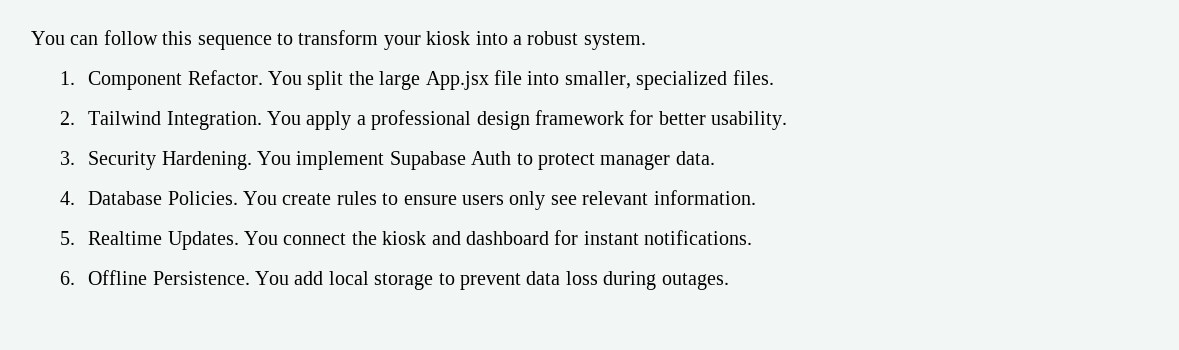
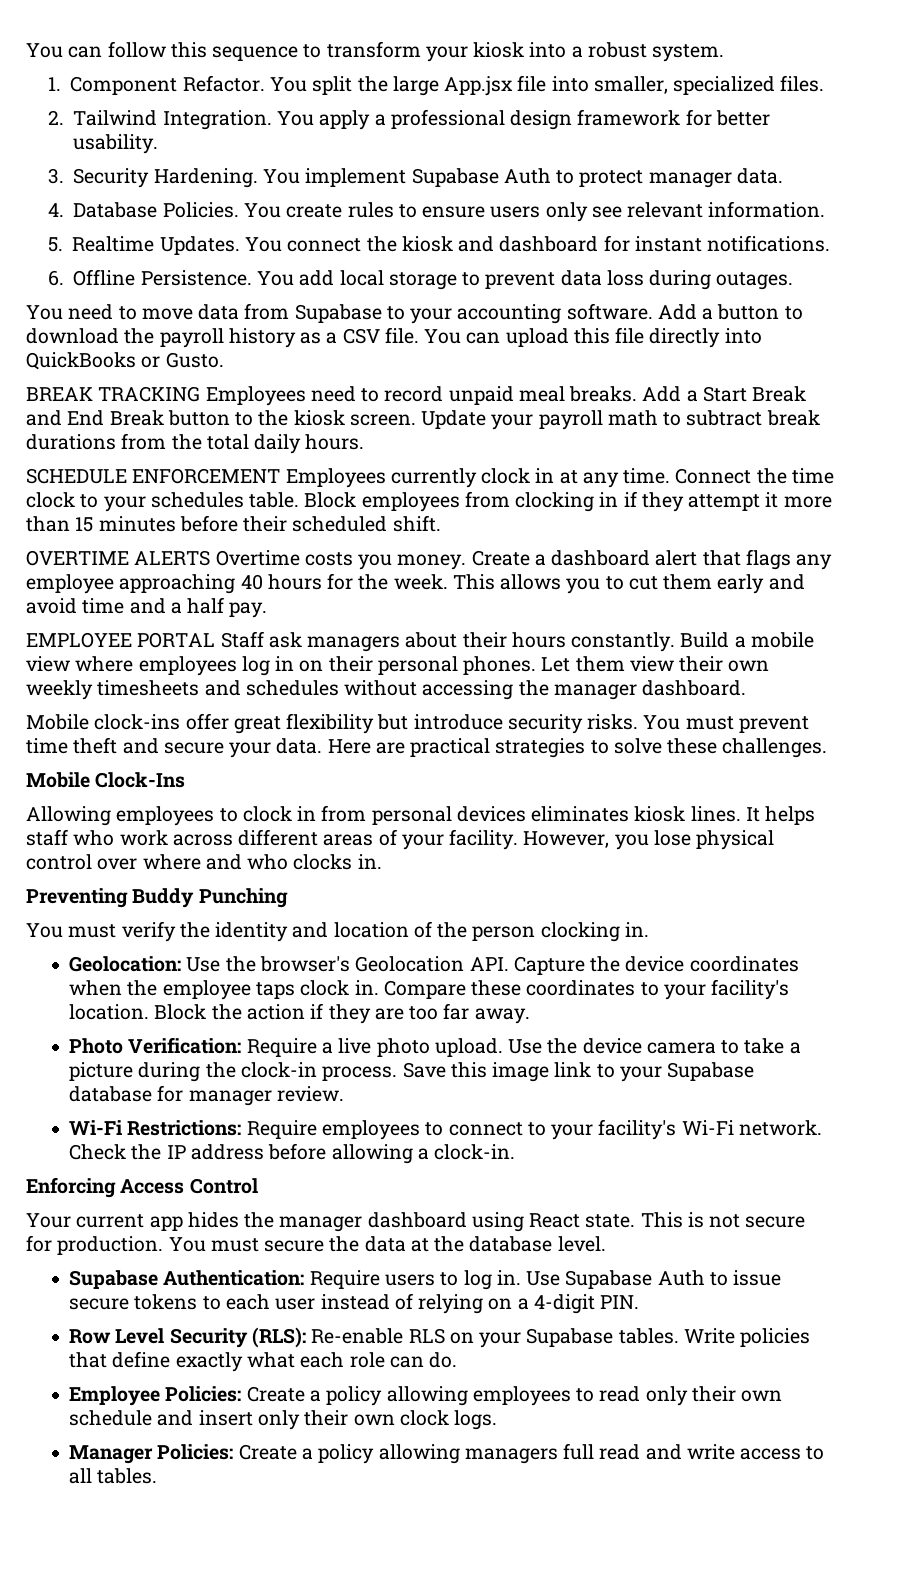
+ You need to move data from Supabase to your accounting software. Add a button to download the payroll history as a CSV file. You can upload this file directly into QuickBooks or Gusto.
+ BREAK TRACKING Employees need to record unpaid meal breaks. Add a Start Break and End Break button to the kiosk screen. Update your payroll math to subtract break durations from the total daily hours.
+ SCHEDULE ENFORCEMENT Employees currently clock in at any time. Connect the time clock to your schedules table. Block employees from clocking in if they attempt it more than 15 minutes before their scheduled shift.
+ OVERTIME ALERTS Overtime costs you money. Create a dashboard alert that flags any employee approaching 40 hours for the week. This allows you to cut them early and avoid time and a half pay.
+ EMPLOYEE PORTAL Staff ask managers about their hours constantly. Build a mobile view where employees log in on their personal phones. Let them view their own weekly timesheets and schedules without accessing the manager dashboard.
+ Mobile clock-ins offer great flexibility but introduce security risks. You must prevent time theft and secure your data. Here are practical strategies to solve these challenges.
+ Mobile Clock-Ins
+ Allowing employees to clock in from personal devices eliminates kiosk lines. It helps staff who work across different areas of your facility. However, you lose physical control over where and who clocks in.
+ Preventing Buddy Punching
+ You must verify the identity and location of the person clocking in.
+ Geolocation: Use the browser's Geolocation API. Capture the device coordinates when the employee taps clock in. Compare these coordinates to your facility's location. Block the action if they are too far away.
+ Photo Verification: Require a live photo upload. Use the device camera to take a picture during the clock-in process. Save this image link to your Supabase database for manager review.
+ Wi-Fi Restrictions: Require employees to connect to your facility's Wi-Fi network. Check the IP address before allowing a clock-in.
+ Enforcing Access Control
+ Your current app hides the manager dashboard using React state. This is not secure for production. You must secure the data at the database level.
+ Supabase Authentication: Require users to log in. Use Supabase Auth to issue secure tokens to each user instead of relying on a 4-digit PIN.
+ Row Level Security (RLS): Re-enable RLS on your Supabase tables. Write policies that define exactly what each role can do.
+ Employee Policies: Create a policy allowing employees to read only their own schedule and insert only their own clock logs.
+ Manager Policies: Create a policy allowing managers full read and write access to all tables.

